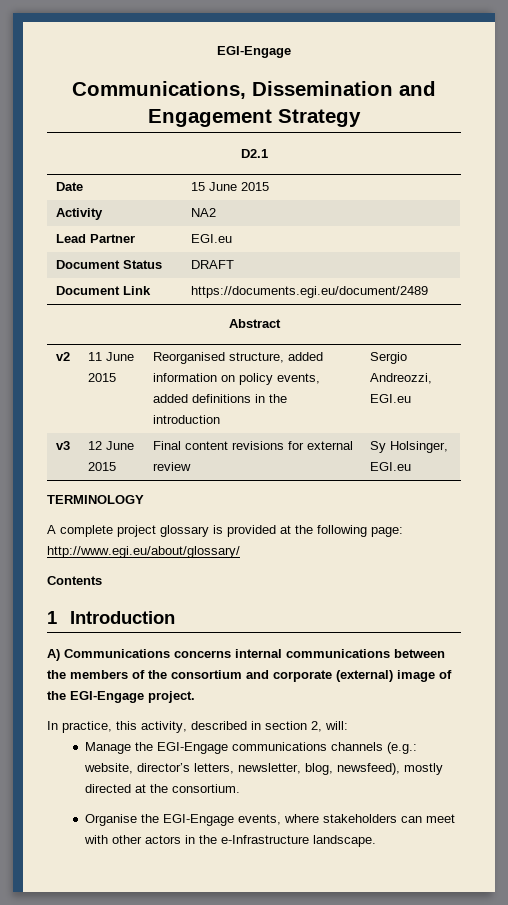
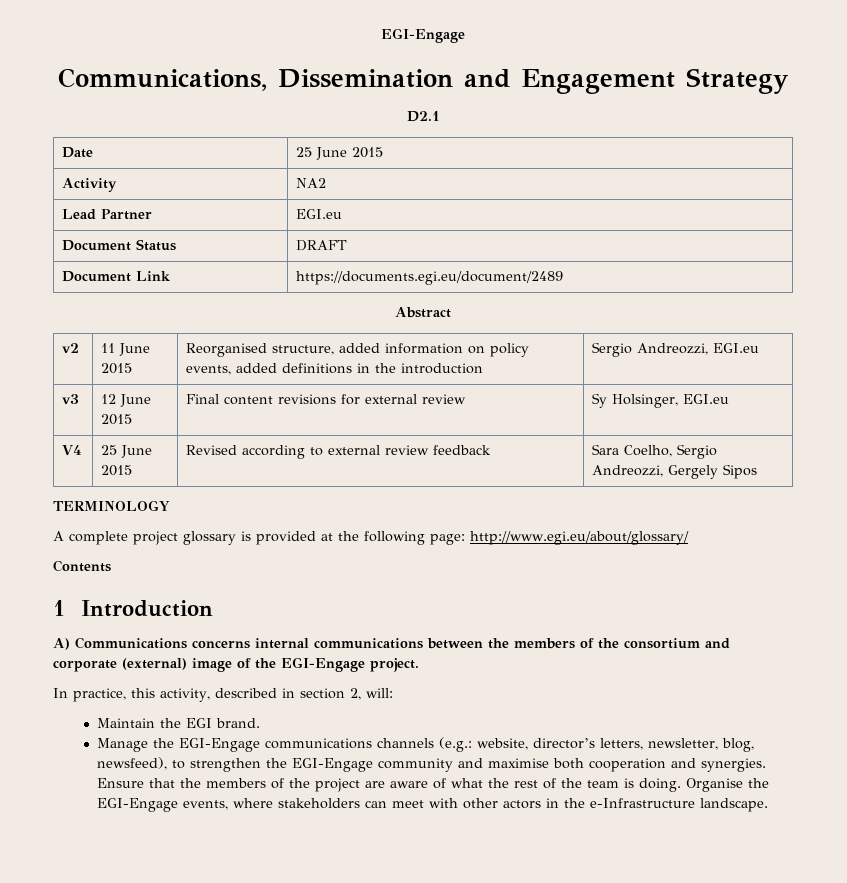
- Date | 15 June 2015
+ Date | 25 June 2015
+ V4 | 25 June 2015 | Revised according to external review feedback | Sara Coelho, Sergio Andreozzi, Gergely Sipos
+ Maintain the EGI brand.
- Manage the EGI-Engage communications channels (e.g.: website, director’s letters, newsletter, blog, newsfeed), mostly directed at the consortium.
- Organise the EGI-Engage events, where stakeholders can meet with other actors in the e-Infrastructure landscape.
+ Manage the EGI-Engage communications channels (e.g.: website, director’s letters, newsletter, blog, newsfeed), to strengthen the EGI-Engage community and maximise both cooperation and synergies. Ensure that the members of the project are aware of what the rest of the team is doing. Organise the EGI-Engage events, where stakeholders can meet with other actors in the e-Infrastructure landscape.

